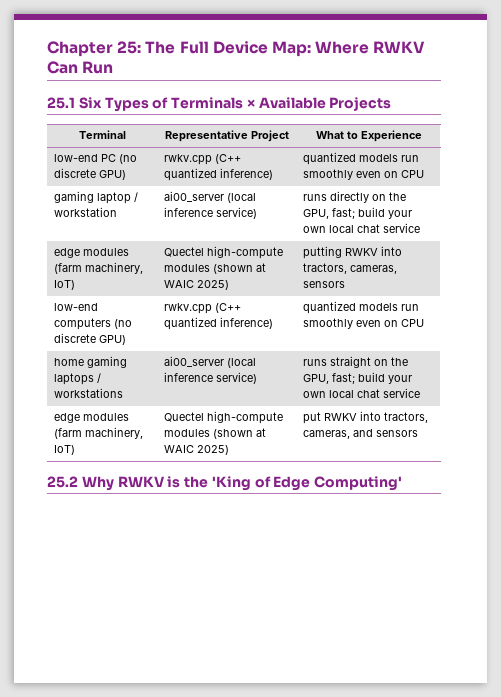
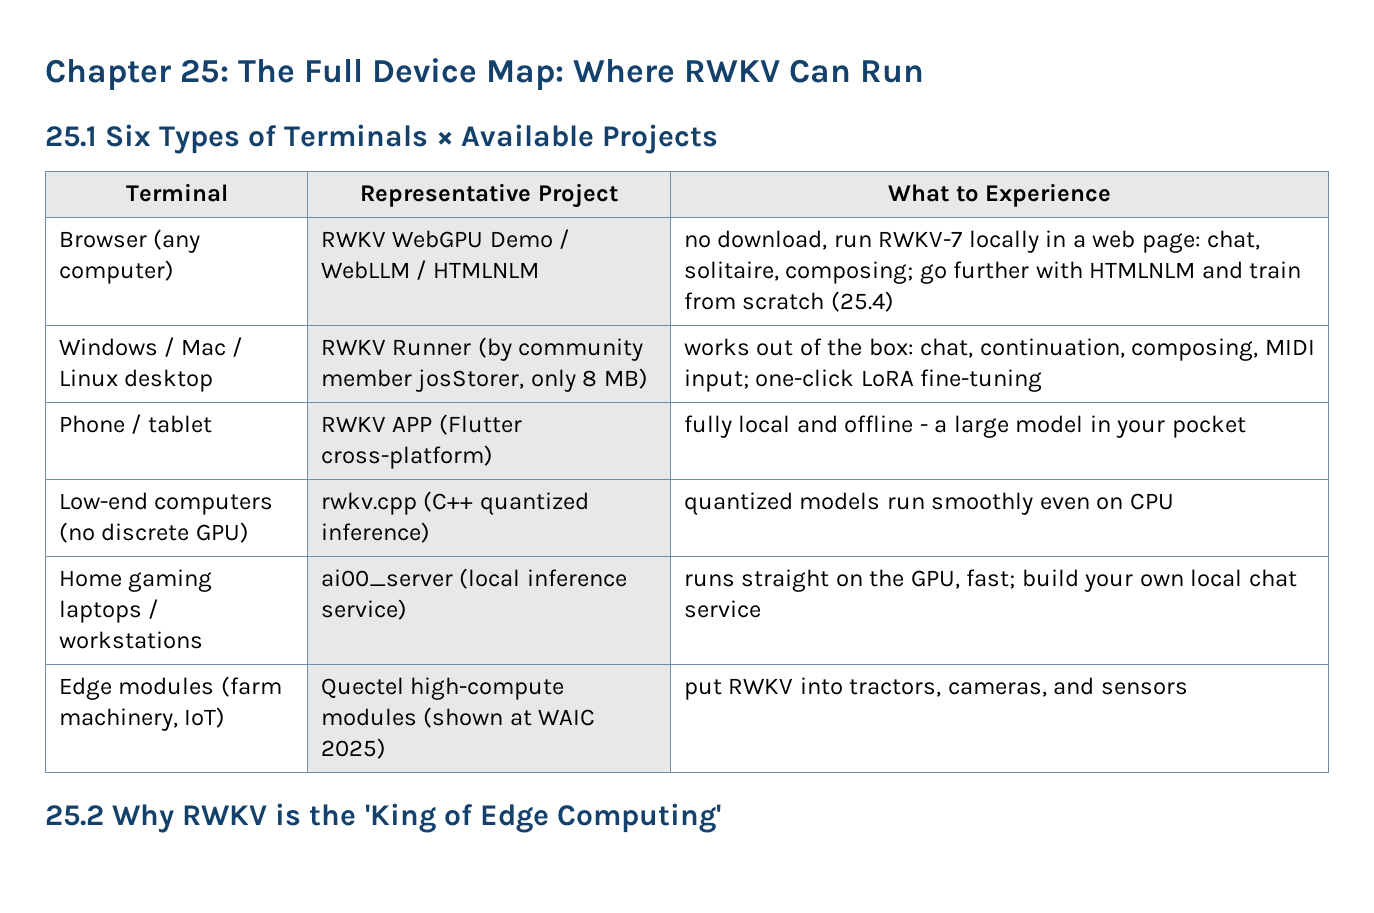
- low-end PC (no discrete GPU) | rwkv.cpp (C++ quantized inference) | quantized models run smoothly even on CPU
- gaming laptop / workstation | ai00_server (local inference service) | runs directly on the GPU, fast; build your own local chat service
- edge modules (farm machinery, IoT) | Quectel high-compute modules (shown at WAIC 2025) | putting RWKV into tractors, cameras, sensors
- low-end computers (no discrete GPU) | rwkv.cpp (C++ quantized inference) | quantized models run smoothly even on CPU
+ Browser (any computer) | RWKV WebGPU Demo / WebLLM / HTMLNLM | no download, run RWKV-7 locally in a web page: chat, solitaire, composing; go further with HTMLNLM and train from scratch (25.4)
+ Windows / Mac / Linux desktop | RWKV Runner (by community member josStorer, only 8 MB) | works out of the box: chat, continuation, composing, MIDI input; one-click LoRA fine-tuning
+ Phone / tablet | RWKV APP (Flutter cross-platform) | fully local and offline - a large model in your pocket
+ Low-end computers (no discrete GPU) | rwkv.cpp (C++ quantized inference) | quantized models run smoothly even on CPU
- home gaming laptops / workstations | ai00_server (local inference service) | runs straight on the GPU, fast; build your own local chat service
+ Home gaming laptops / workstations | ai00_server (local inference service) | runs straight on the GPU, fast; build your own local chat service
- edge modules (farm machinery, IoT) | Quectel high-compute modules (shown at WAIC 2025) | put RWKV into tractors, cameras, and sensors
+ Edge modules (farm machinery, IoT) | Quectel high-compute modules (shown at WAIC 2025) | put RWKV into tractors, cameras, and sensors

